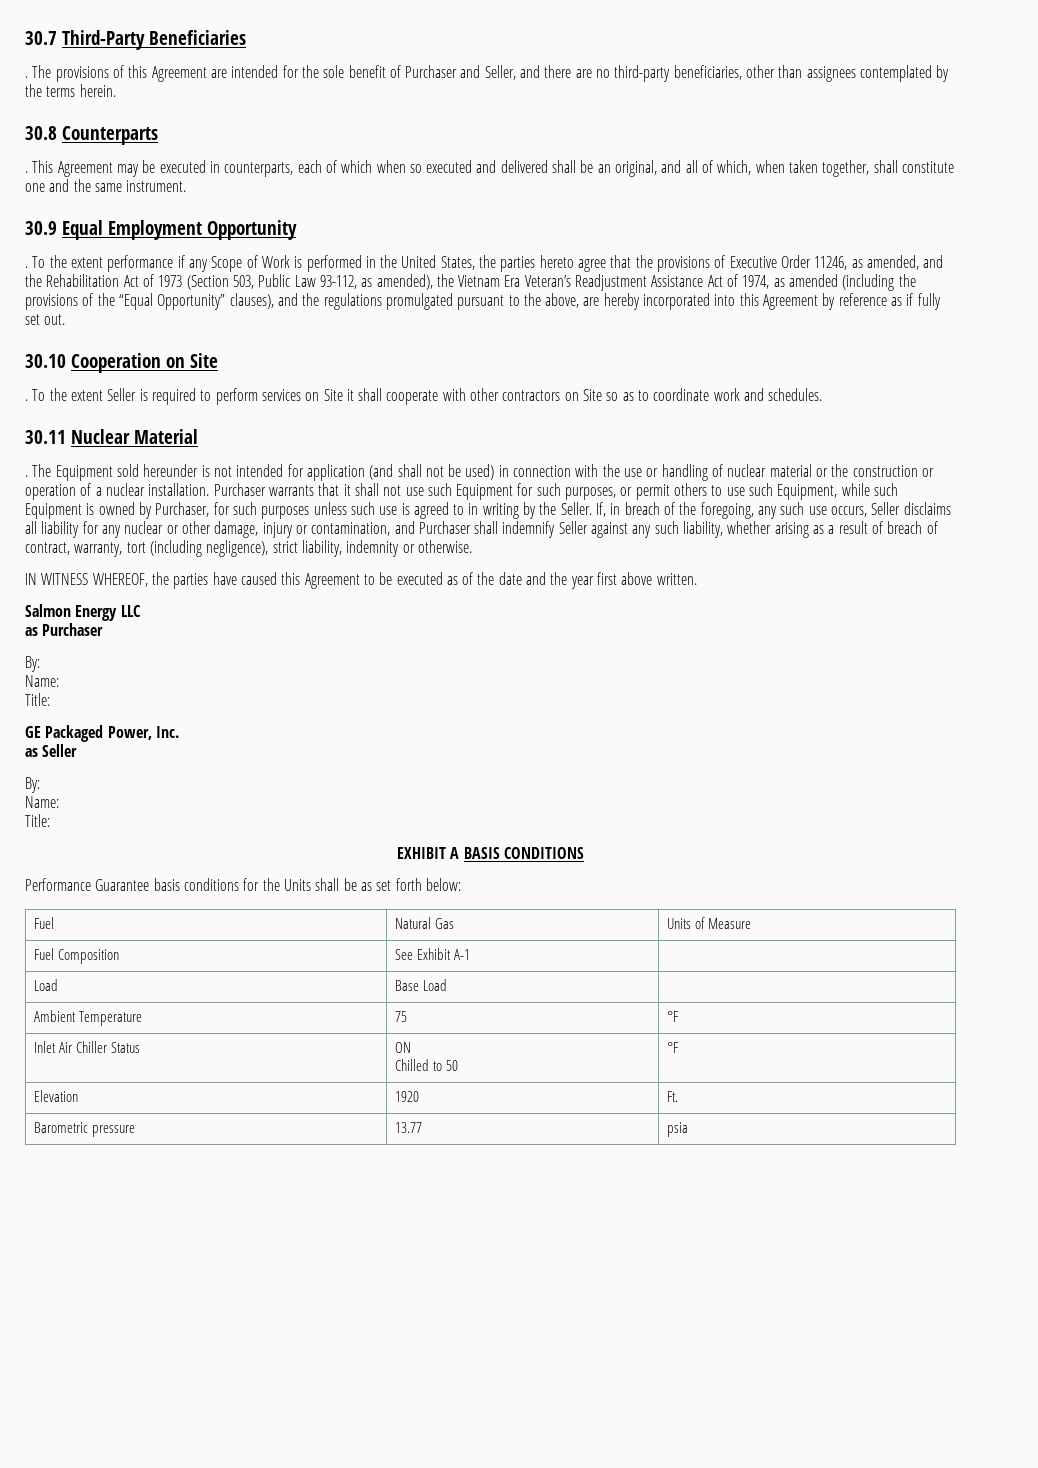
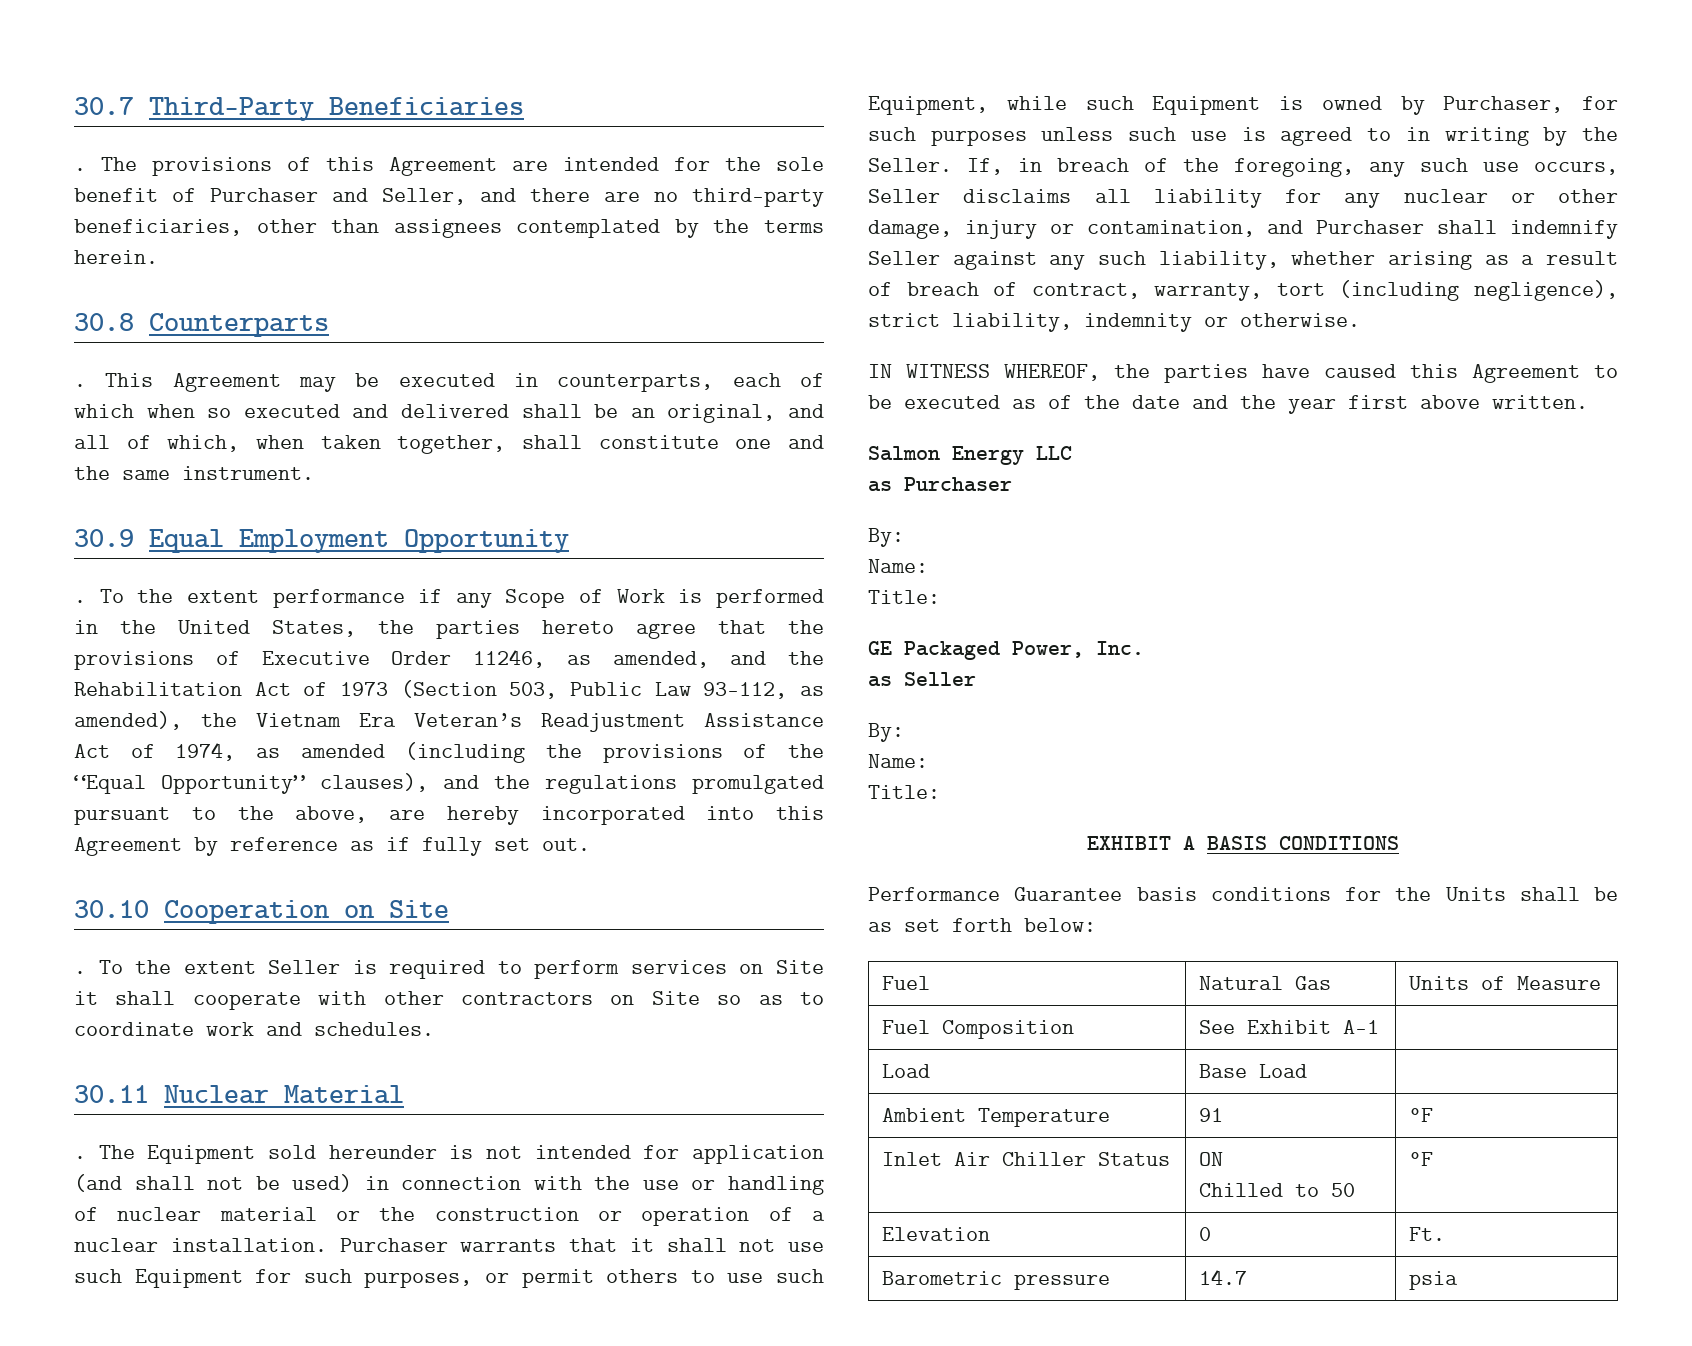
- Ambient Temperature | 75 | °F
+ Ambient Temperature | 91 | °F
- Elevation | 1920 | Ft.
+ Elevation | 0 | Ft.
- Barometric pressure | 13.77 | psia
+ Barometric pressure | 14.7 | psia

